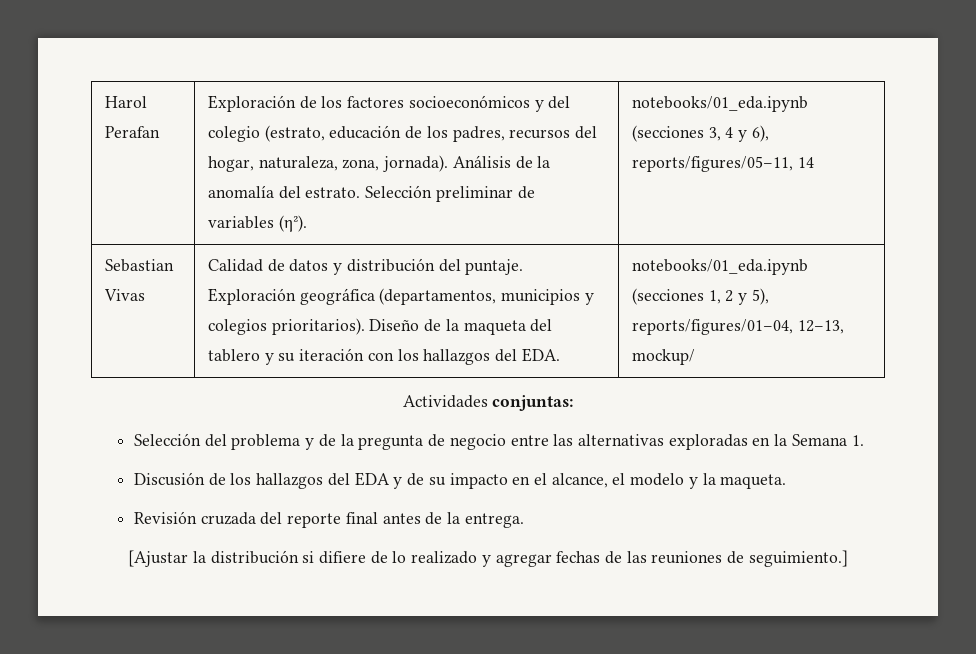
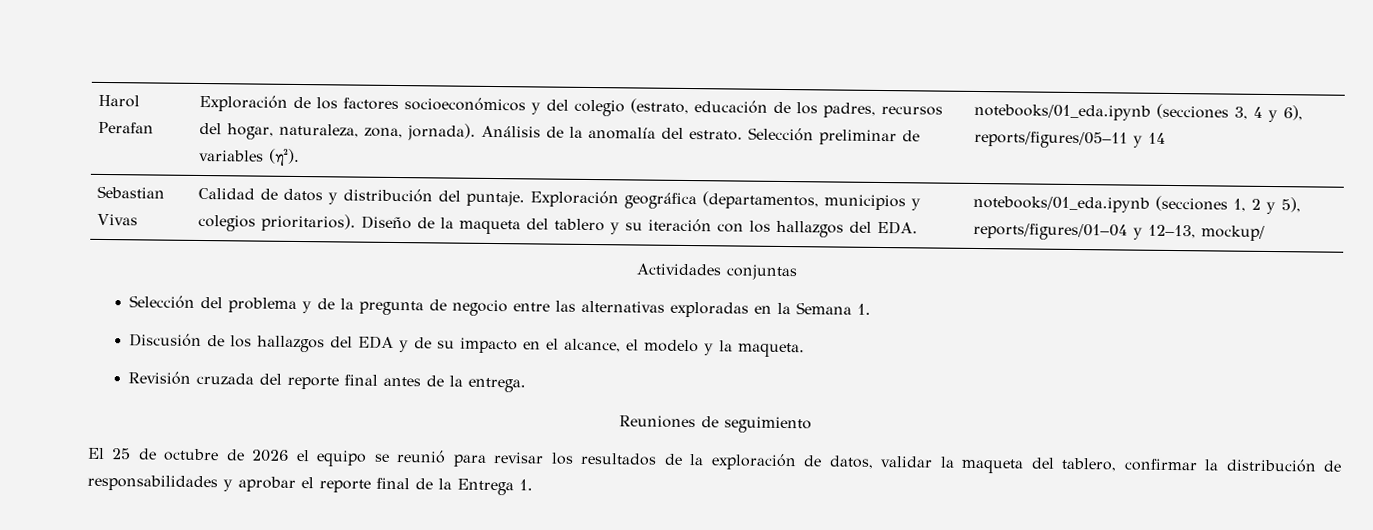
- notebooks/01_eda.ipynb (secciones 3, 4 y 6), reports/figures/05–11, 14
+ notebooks/01_eda.ipynb (secciones 3, 4 y 6), reports/figures/05–11 y 14
- Sebastian Vivas | Calidad de datos y distribución del puntaje. Exploración geográfica (departamentos, municipios y colegios prioritarios). Diseño de la maqueta del tablero y su iteración con los hallazgos del EDA. | notebooks/01_eda.ipynb (secciones 1, 2 y 5), reports/figures/01–04, 12–13, mockup/
+ Sebastian Vivas | Calidad de datos y distribución del puntaje. Exploración geográfica (departamentos, municipios y colegios prioritarios). Diseño de la maqueta del tablero y su iteración con los hallazgos del EDA. | notebooks/01_eda.ipynb (secciones 1, 2 y 5), reports/figures/01–04 y 12–13, mockup/
- Actividades conjuntas:
+ Actividades conjuntas
- [Ajustar la distribución si difiere de lo realizado y agregar fechas de las reuniones de seguimiento.]
+ Reuniones de seguimiento
+ El 25 de octubre de 2026 el equipo se reunió para revisar los resultados de la exploración de datos, validar la maqueta del tablero, confirmar la distribución de responsabilidades y aprobar el reporte final de la Entrega 1.

